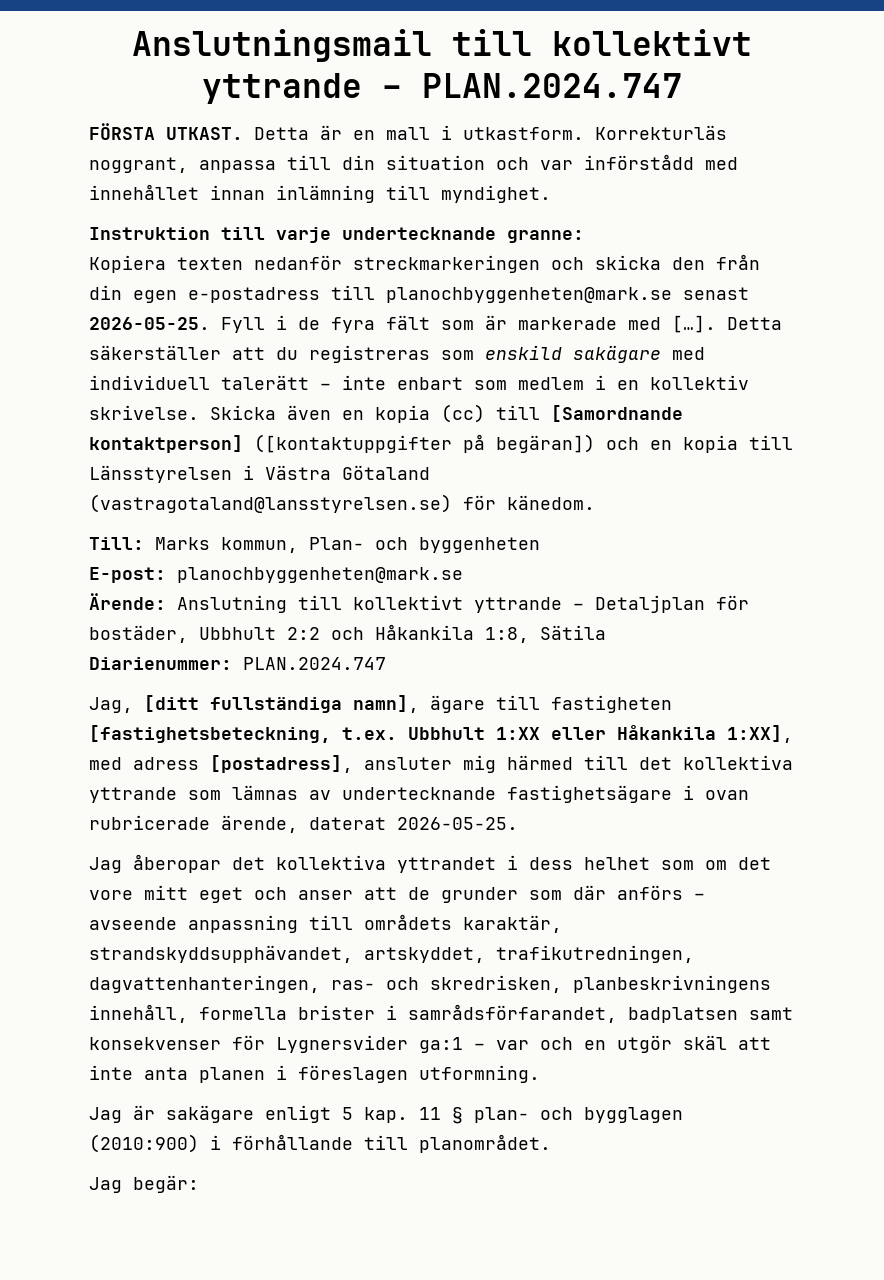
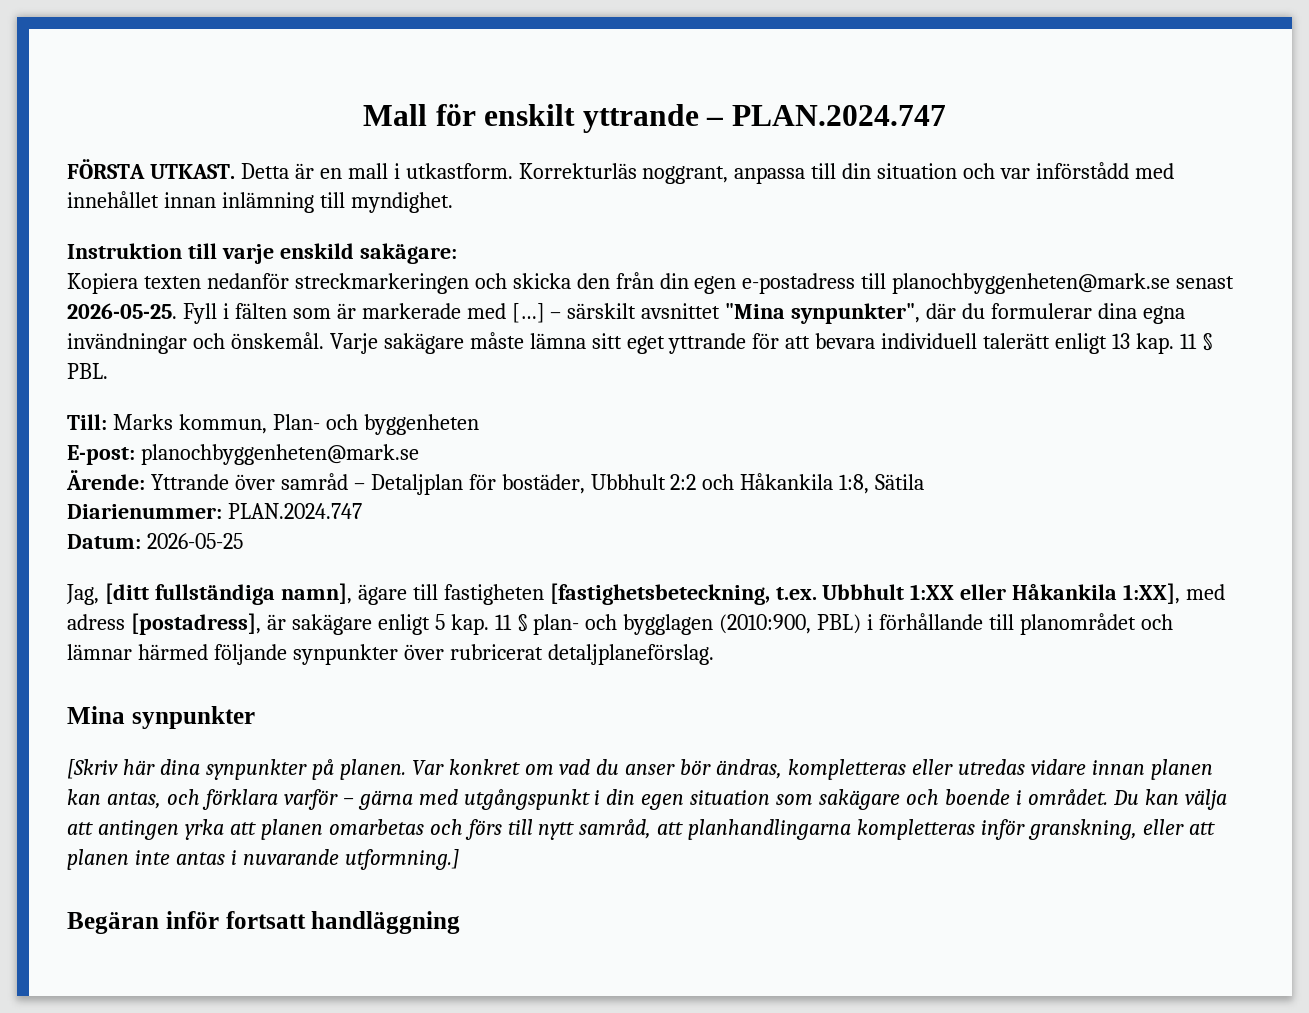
- Anslutningsmail till kollektivt yttrande – PLAN.2024.747
+ Mall för enskilt yttrande – PLAN.2024.747
- Instruktion till varje undertecknande granne:
+ Instruktion till varje enskild sakägare:
- Fyll i de fyra fält som är markerade med […]. Detta säkerställer att du registreras som enskild sakägare med individuell talerätt – inte enbart som medlem i en kollektiv skrivelse. Skicka även en kopia (cc) till [Samordnande kontaktperson] ([kontaktuppgifter på begäran]) och en kopia till Länsstyrelsen i Västra Götaland (vastragotaland@lansstyrelsen.se) för känedom.
+ Fyll i fälten som är markerade med […] – särskilt avsnittet "Mina synpunkter", där du formulerar dina egna invändningar och önskemål. Varje sakägare måste lämna sitt eget yttrande för att bevara individuell talerätt enligt 13 kap. 11 § PBL.
- Ärende: Anslutning till kollektivt yttrande – Detaljplan för bostäder, Ubbhult 2:2 och Håkankila 1:8, Sätila
+ Ärende: Yttrande över samråd – Detaljplan för bostäder, Ubbhult 2:2 och Håkankila 1:8, Sätila
+ Datum: 2026-05-25
- Jag, [ditt fullständiga namn], ägare till fastigheten [fastighetsbeteckning, t.ex. Ubbhult 1:XX eller Håkankila 1:XX], med adress [postadress], ansluter mig härmed till det kollektiva yttrande som lämnas av undertecknande fastighetsägare i ovan rubricerade ärende, daterat 2026-05-25.
- Jag åberopar det kollektiva yttrandet i dess helhet som om det vore mitt eget och anser att de grunder som där anförs – avseende anpassning till områdets karaktär, strandskyddsupphävandet, artskyddet, trafikutredningen, dagvattenhanteringen, ras- och skredrisken, planbeskrivningens innehåll, formella brister i samrådsförfarandet, badplatsen samt konsekvenser för Lygnersvider ga:1 – var och en utgör skäl att inte anta planen i föreslagen utformning.
- Jag är sakägare enligt 5 kap. 11 § plan- och bygglagen (2010:900) i förhållande till planområdet.
- Jag begär:
+ Jag, [ditt fullständiga namn], ägare till fastigheten [fastighetsbeteckning, t.ex. Ubbhult 1:XX eller Håkankila 1:XX], med adress [postadress], är sakägare enligt 5 kap. 11 § plan- och bygglagen (2010:900, PBL) i förhållande till planområdet och lämnar härmed följande synpunkter över rubricerat detaljplaneförslag.
+ Mina synpunkter
+ [Skriv här dina synpunkter på planen. Var konkret om vad du anser bör ändras, kompletteras eller utredas vidare innan planen kan antas, och förklara varför – gärna med utgångspunkt i din egen situation som sakägare och boende i området. Du kan välja att antingen yrka att planen omarbetas och förs till nytt samråd, att planhandlingarna kompletteras inför granskning, eller att planen inte antas i nuvarande utformning.]
+ Begäran inför fortsatt handläggning

